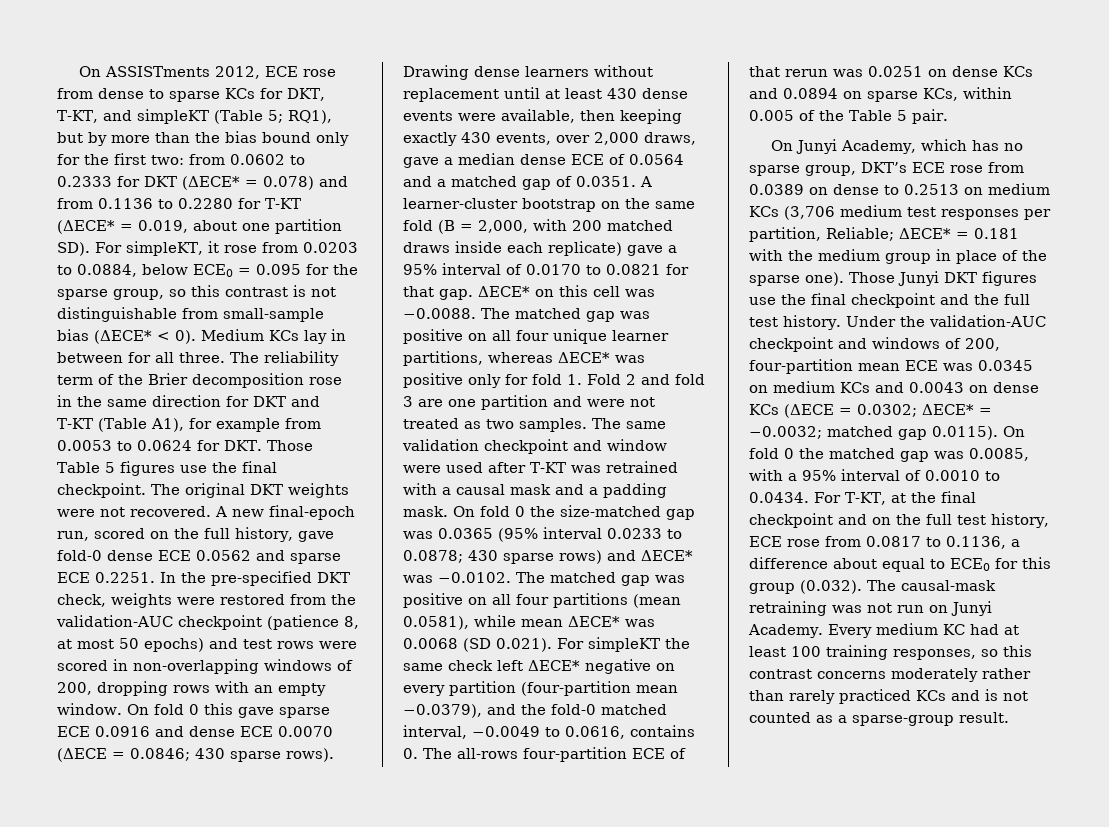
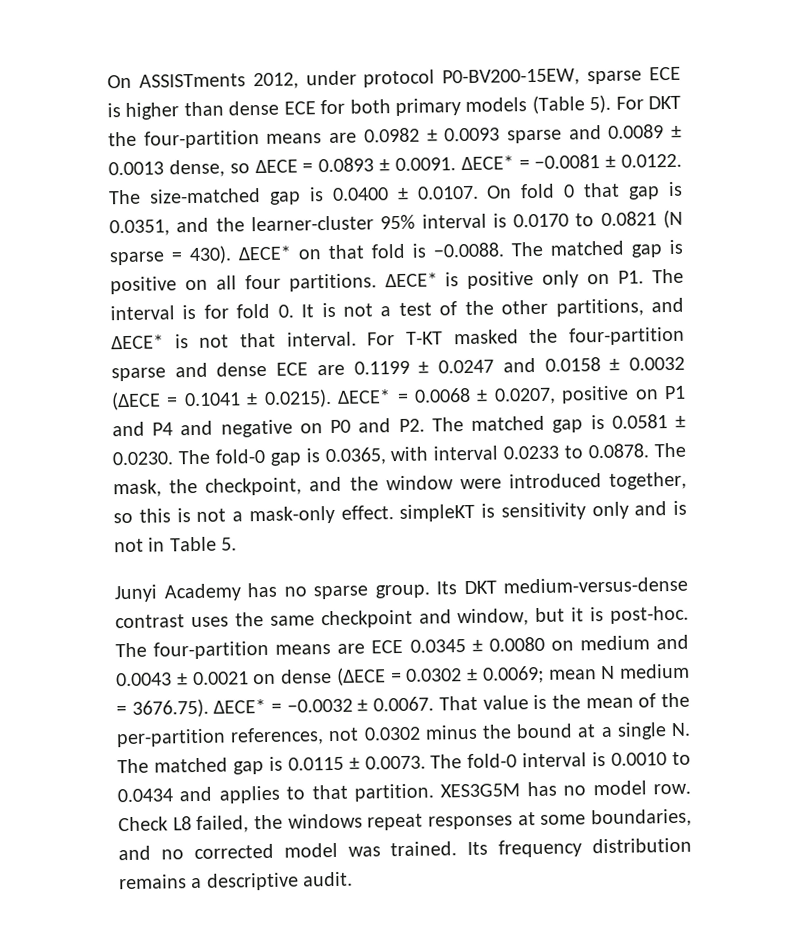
- On ASSISTments 2012, ECE rose from dense to sparse KCs for DKT, T-KT, and simpleKT (Table 5; RQ1), but by more than the bias bound only for the first two: from 0.0602 to 0.2333 for DKT (ΔECE* = 0.078) and from 0.1136 to 0.2280 for T-KT (ΔECE* = 0.019, about one partition SD). For simpleKT, it rose from 0.0203 to 0.0884, below ECE0 = 0.095 for the sparse group, so this contrast is not distinguishable from small-sample bias (ΔECE* < 0). Medium KCs lay in between for all three. The reliability term of the Brier decomposition rose in the same direction for DKT and T-KT (Table A1), for example from 0.0053 to 0.0624 for DKT. Those Table 5 figures use the final checkpoint. The original DKT weights were not recovered. A new final-epoch run, scored on the full history, gave fold-0 dense ECE 0.0562 and sparse ECE 0.2251. In the pre-specified DKT check, weights were restored from the validation-AUC checkpoint (patience 8, at most 50 epochs) and test rows were scored in non-overlapping windows of 200, dropping rows with an empty window. On fold 0 this gave sparse ECE 0.0916 and dense ECE 0.0070 (ΔECE = 0.0846; 430 sparse rows). Drawing dense learners without replacement until at least 430 dense events were available, then keeping exactly 430 events, over 2,000 draws, gave a median dense ECE of 0.0564 and a matched gap of 0.0351. A learner-cluster bootstrap on the same fold (B = 2,000, with 200 matched draws inside each replicate) gave a 95% interval of 0.0170 to 0.0821 for that gap. ΔECE* on this cell was −0.0088. The matched gap was positive on all four unique learner partitions, whereas ΔECE* was positive only for fold 1. Fold 2 and fold 3 are one partition and were not treated as two samples. The same validation checkpoint and window were used after T-KT was retrained with a causal mask and a padding mask. On fold 0 the size-matched gap was 0.0365 (95% interval 0.0233 to 0.0878; 430 sparse rows) and ΔECE* was −0.0102. The matched gap was positive on all four partitions (mean 0.0581), while mean ΔECE* was 0.0068 (SD 0.021). For simpleKT the same check left ΔECE* negative on every partition (four-partition mean −0.0379), and the fold-0 matched interval, −0.0049 to 0.0616, contains 0. The all-rows four-partition ECE of that rerun was 0.0251 on dense KCs and 0.0894 on sparse KCs, within 0.005 of the Table 5 pair.
- On Junyi Academy, which has no sparse group, DKT’s ECE rose from 0.0389 on dense to 0.2513 on medium KCs (3,706 medium test responses per partition, Reliable; ΔECE* = 0.181 with the medium group in place of the sparse one). Those Junyi DKT figures use the final checkpoint and the full test history. Under the validation-AUC checkpoint and windows of 200, four-partition mean ECE was 0.0345 on medium KCs and 0.0043 on dense KCs (ΔECE = 0.0302; ΔECE* = −0.0032; matched gap 0.0115). On fold 0 the matched gap was 0.0085, with a 95% interval of 0.0010 to 0.0434. For T-KT, at the final checkpoint and on the full test history, ECE rose from 0.0817 to 0.1136, a difference about equal to ECE0 for this group (0.032). The causal-mask retraining was not run on Junyi Academy. Every medium KC had at least 100 training responses, so this contrast concerns moderately rather than rarely practiced KCs and is not counted as a sparse-group result.
+ On ASSISTments 2012, under protocol P0-BV200-15EW, sparse ECE is higher than dense ECE for both primary models (Table 5). For DKT the four-partition means are 0.0982 ± 0.0093 sparse and 0.0089 ± 0.0013 dense, so ΔECE = 0.0893 ± 0.0091. ΔECE* = −0.0081 ± 0.0122. The size-matched gap is 0.0400 ± 0.0107. On fold 0 that gap is 0.0351, and the learner-cluster 95% interval is 0.0170 to 0.0821 (N sparse = 430). ΔECE* on that fold is −0.0088. The matched gap is positive on all four partitions. ΔECE* is positive only on P1. The interval is for fold 0. It is not a test of the other partitions, and ΔECE* is not that interval. For T-KT masked the four-partition sparse and dense ECE are 0.1199 ± 0.0247 and 0.0158 ± 0.0032 (ΔECE = 0.1041 ± 0.0215). ΔECE* = 0.0068 ± 0.0207, positive on P1 and P4 and negative on P0 and P2. The matched gap is 0.0581 ± 0.0230. The fold-0 gap is 0.0365, with interval 0.0233 to 0.0878. The mask, the checkpoint, and the window were introduced together, so this is not a mask-only effect. simpleKT is sensitivity only and is not in Table 5.
+ Junyi Academy has no sparse group. Its DKT medium-versus-dense contrast uses the same checkpoint and window, but it is post-hoc. The four-partition means are ECE 0.0345 ± 0.0080 on medium and 0.0043 ± 0.0021 on dense (ΔECE = 0.0302 ± 0.0069; mean N medium = 3676.75). ΔECE* = −0.0032 ± 0.0067. That value is the mean of the per-partition references, not 0.0302 minus the bound at a single N. The matched gap is 0.0115 ± 0.0073. The fold-0 interval is 0.0010 to 0.0434 and applies to that partition. XES3G5M has no model row. Check L8 failed, the windows repeat responses at some boundaries, and no corrected model was trained. Its frequency distribution remains a descriptive audit.

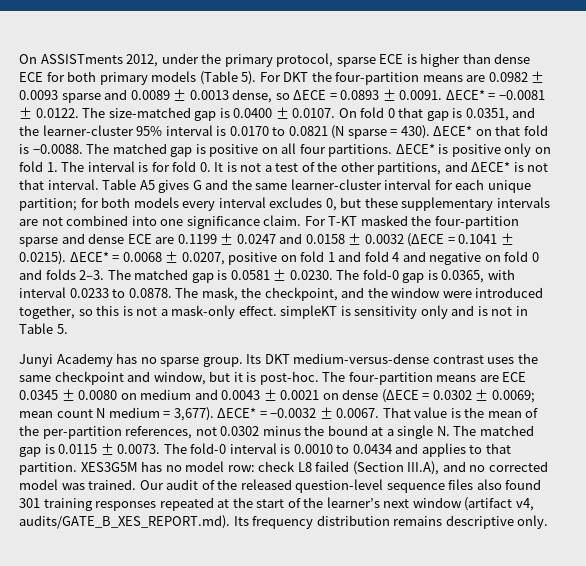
- On ASSISTments 2012, under protocol P0-BV200-15EW, sparse ECE is higher than dense ECE for both primary models (Table 5).
+ On ASSISTments 2012, under the primary protocol, sparse ECE is higher than dense ECE for both primary models (Table 5).
- ΔECE* is positive only on P1. The interval is for fold 0. It is not a test of the other partitions, and ΔECE* is not that interval.
+ ΔECE* is positive only on fold 1. The interval is for fold 0. It is not a test of the other partitions, and ΔECE* is not that interval.
+ Table A5 gives G and the same learner-cluster interval for each unique partition; for both models every interval excludes 0, but these supplementary intervals are not combined into one significance claim.
- For T-KT masked the four-partition sparse and dense ECE are 0.1199 ± 0.0247 and 0.0158 ± 0.0032 (ΔECE = 0.1041 ± 0.0215). ΔECE* = 0.0068 ± 0.0207, positive on P1 and P4 and negative on P0 and P2. The matched gap is 0.0581 ± 0.0230. The fold-0 gap is 0.0365, with interval 0.0233 to 0.0878. The mask, the checkpoint, and the window were introduced together, so this is not a mask-only effect. simpleKT is sensitivity only and is not in Table 5.
+ For T-KT masked the four-partition sparse and dense ECE are 0.1199 ± 0.0247 and 0.0158 ± 0.0032 (ΔECE = 0.1041 ± 0.0215). ΔECE* = 0.0068 ± 0.0207, positive on fold 1 and fold 4 and negative on fold 0 and folds 2–3. The matched gap is 0.0581 ± 0.0230. The fold-0 gap is 0.0365, with interval 0.0233 to 0.0878. The mask, the checkpoint, and the window were introduced together, so this is not a mask-only effect. simpleKT is sensitivity only and is not in Table 5.
- mean N medium = 3676.75). ΔECE* = −0.0032 ± 0.0067. That value is the mean of the per-partition references, not 0.0302 minus the bound at a single N. The matched gap is 0.0115 ± 0.0073. The fold-0 interval is 0.0010 to 0.0434 and applies to that partition.
+ mean count N medium = 3,677). ΔECE* = −0.0032 ± 0.0067. That value is the mean of the per-partition references, not 0.0302 minus the bound at a single N. The matched gap is 0.0115 ± 0.0073. The fold-0 interval is 0.0010 to 0.0434 and applies to that partition.
- XES3G5M has no model row. Check L8 failed, the windows repeat responses at some boundaries, and no corrected model was trained.
+ XES3G5M has no model row: check L8 failed (Section III.A), and no corrected model was trained.
- Its frequency distribution remains a descriptive audit.
+ Our audit of the released question-level sequence files also found 301 training responses repeated at the start of the learner’s next window (artifact v4, audits/GATE_B_XES_REPORT.md). Its frequency distribution remains descriptive only.

